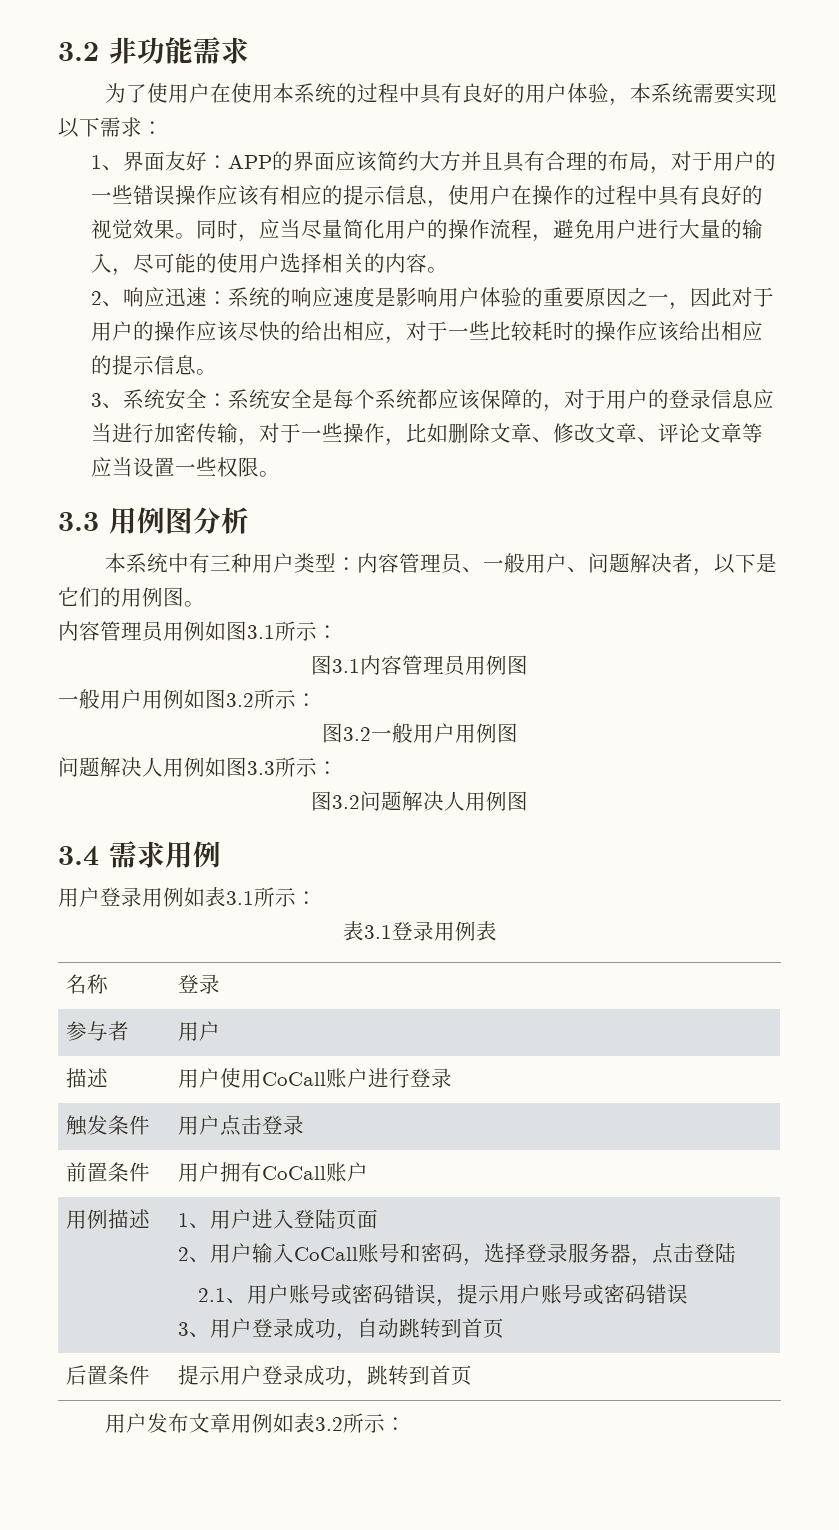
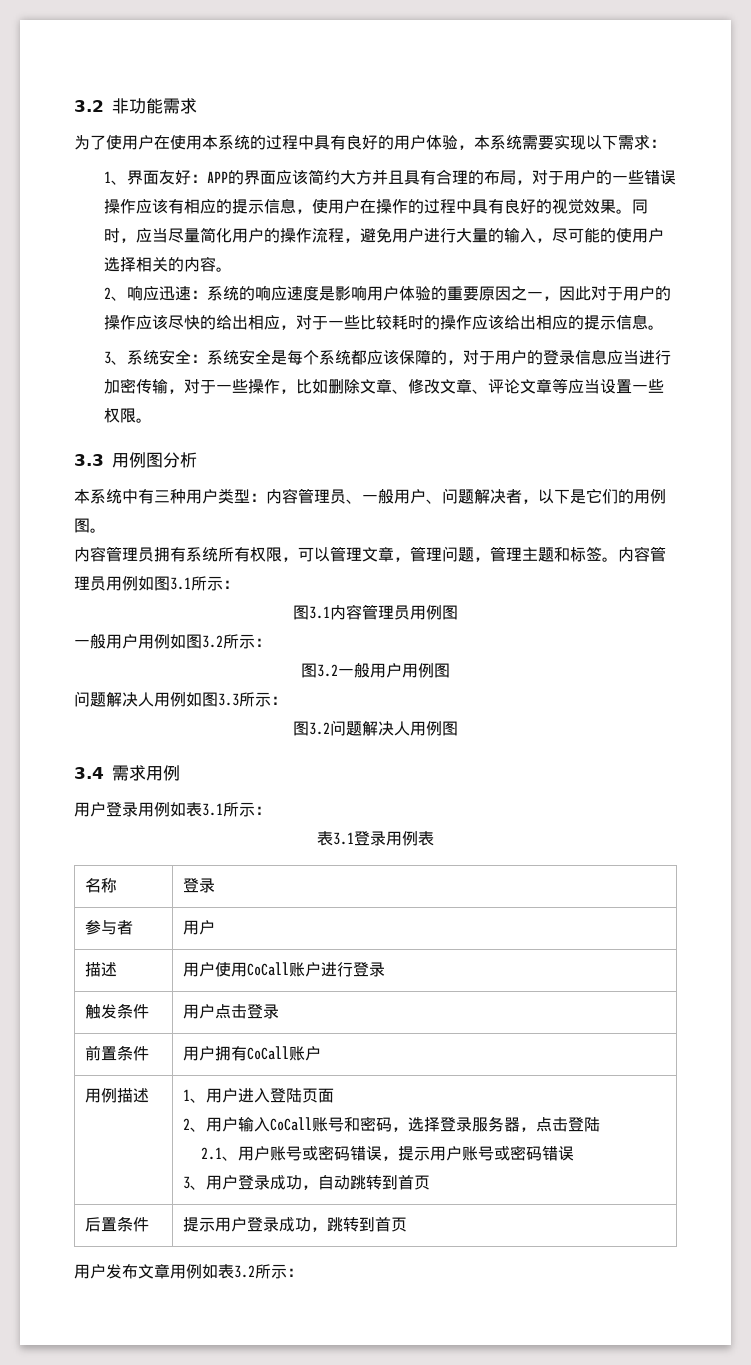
- 内容管理员用例如图3.1所示：
+ 内容管理员拥有系统所有权限，可以管理文章，管理问题，管理主题和标签。内容管理员用例如图3.1所示：

